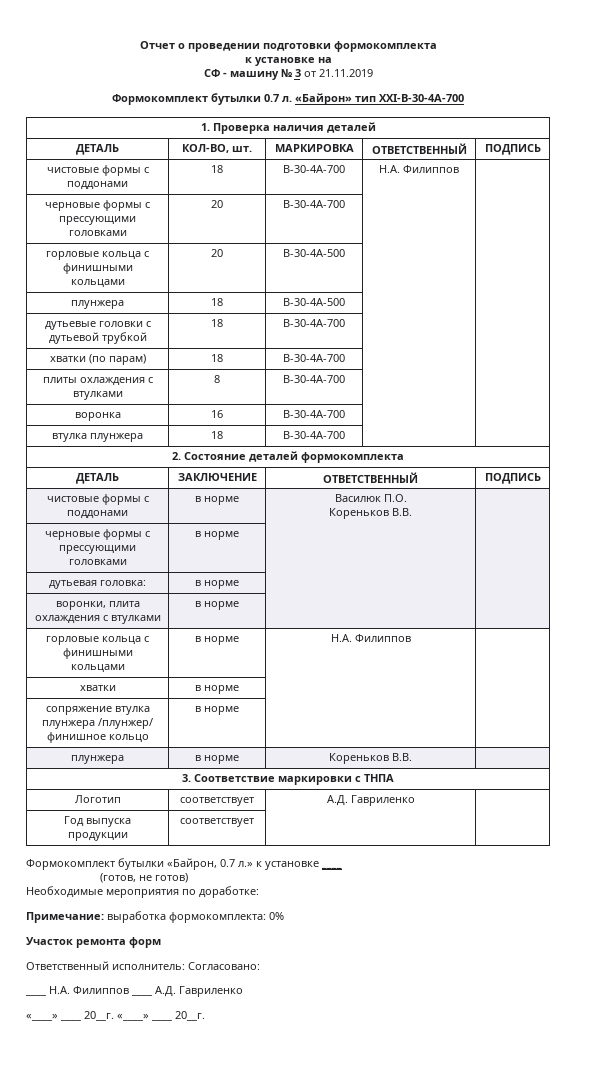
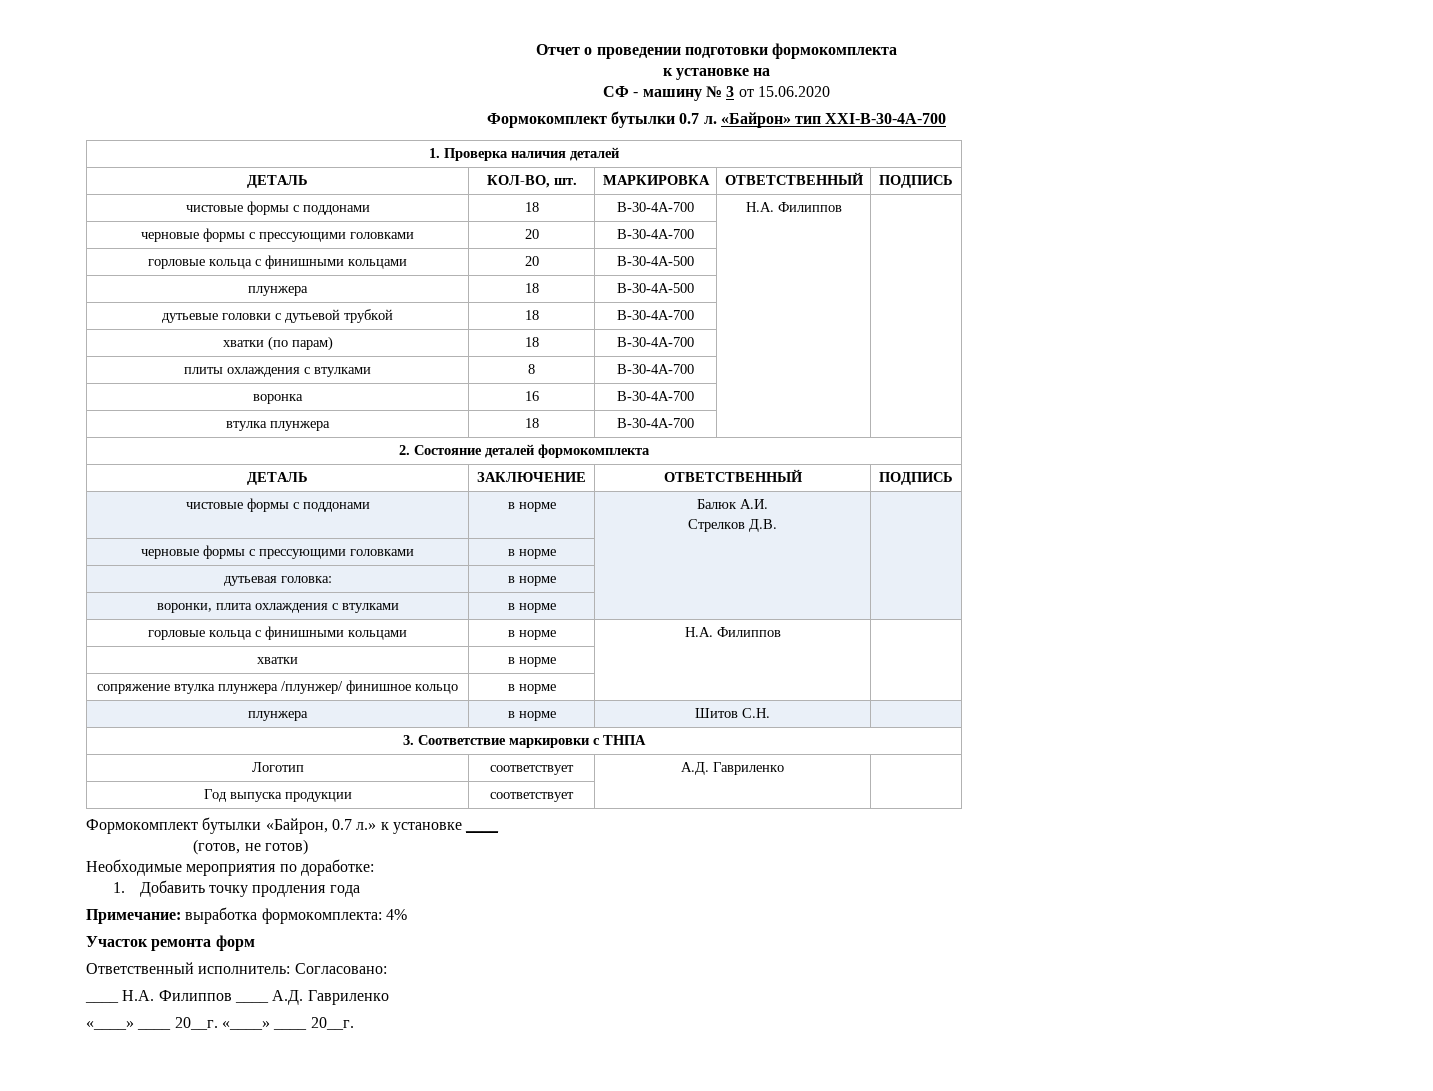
- СФ - машину № 3 от 21.11.2019
+ СФ - машину № 3 от 15.06.2020
- чистовые формы с поддонами | в норме | Василюк П.О.
- Кореньков В.В. |
+ чистовые формы с поддонами | в норме | Балюк А.И.
+ Стрелков Д.В. |
- плунжера | в норме | Кореньков В.В. |
+ плунжера | в норме | Шитов С.Н. |
+ 1. Добавить точку продления года
- Примечание: выработка формокомплекта: 0%
+ Примечание: выработка формокомплекта: 4%

